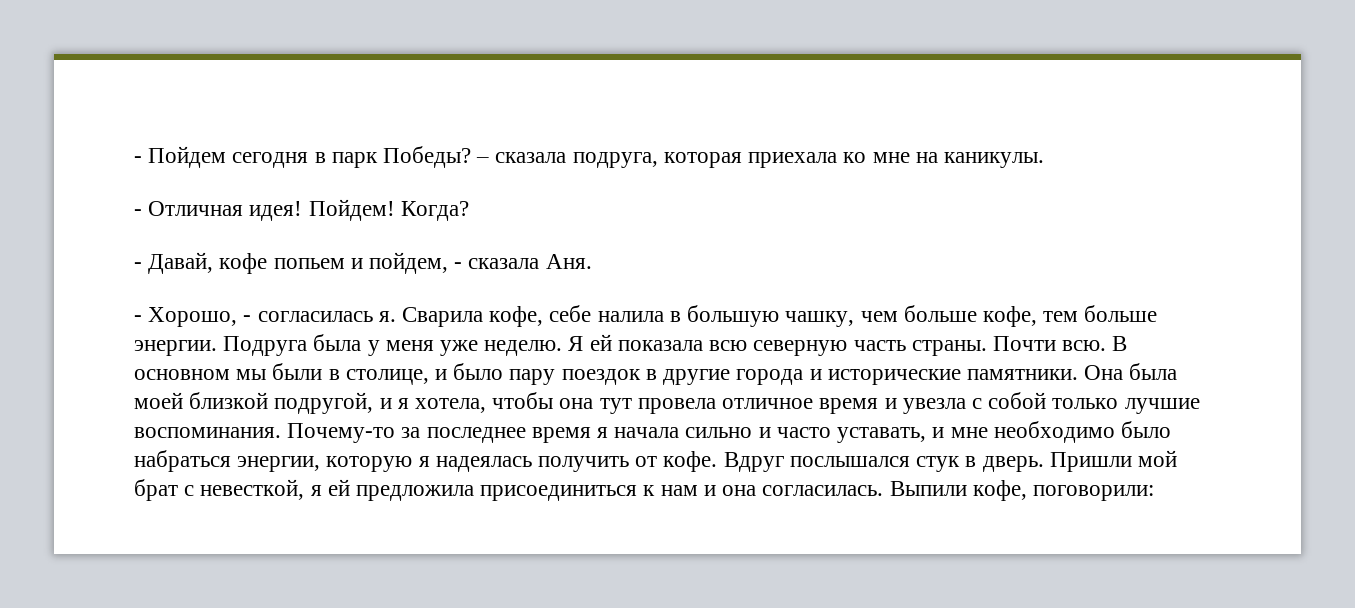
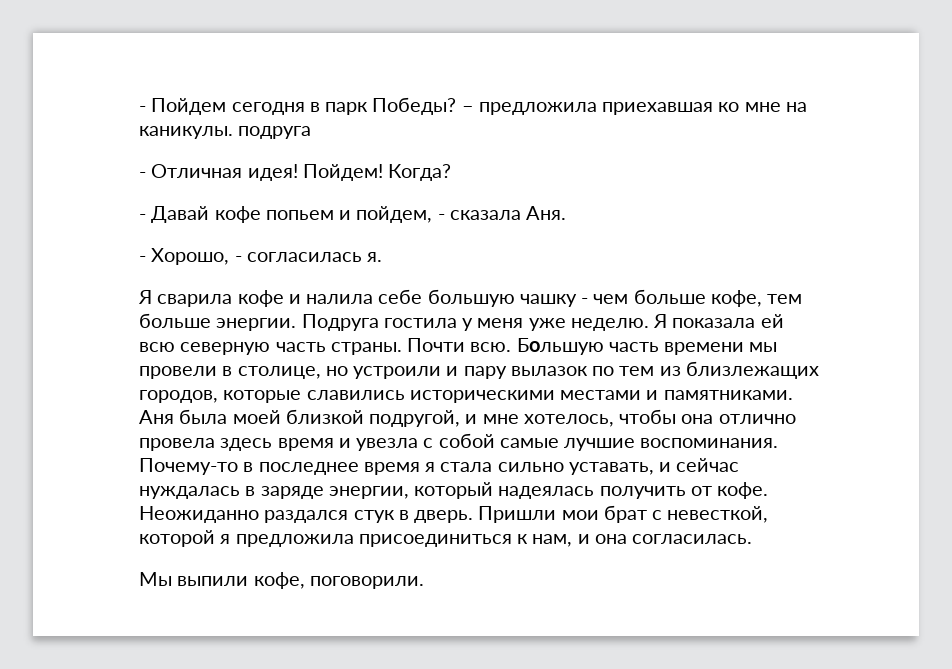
- – сказала подруга, которая приехала ко мне на каникулы.
+ – предложила приехавшая ко мне на каникулы. подруга
- - Давай, кофе попьем и пойдем, - сказала Аня.
+ - Давай кофе попьем и пойдем, - сказала Аня.
- - Хорошо, - согласилась я. Сварила кофе, себе налила в большую чашку, чем больше кофе, тем больше энергии.
+ - Хорошо, - согласилась я.
+ Я сварила кофе и налила себе большую чашку - чем больше кофе, тем больше энергии.
- Подруга была у меня уже неделю.
+ Подруга гостила у меня уже неделю.
- Я ей показала всю северную часть страны.
+ Я показала ей всю северную часть страны.
- В основном мы были в столице, и было пару поездок в другие города и исторические памятники. Она была моей близкой подругой, и я хотела, чтобы она тут провела отличное время и увезла с собой только лучшие воспоминания.
+ Большую часть времени мы провели в столице, но устроили и пару вылазок по тем из близлежащих городов, которые славились историческими местами и памятниками. Аня была моей близкой подругой, и мне хотелось, чтобы она отлично провела здесь время и увезла с собой самые лучшие воспоминания.
- Почему-то за последнее время я начала сильно и часто уставать, и мне необходимо было набраться энергии, которую я надеялась получить от кофе.
+ Почему-то в последнее время я стала сильно уставать, и сейчас нуждалась в заряде энергии, который надеялась получить от кофе.
- Вдруг послышался стук в дверь.
+ Неожиданно раздался стук в дверь.
- Пришли мой брат с невесткой, я ей предложила присоединиться к нам и она согласилась. Выпили кофе, поговорили:
+ Пришли мои брат с невесткой, которой я предложила присоединиться к нам, и она согласилась.
+ Мы выпили кофе, поговорили.

